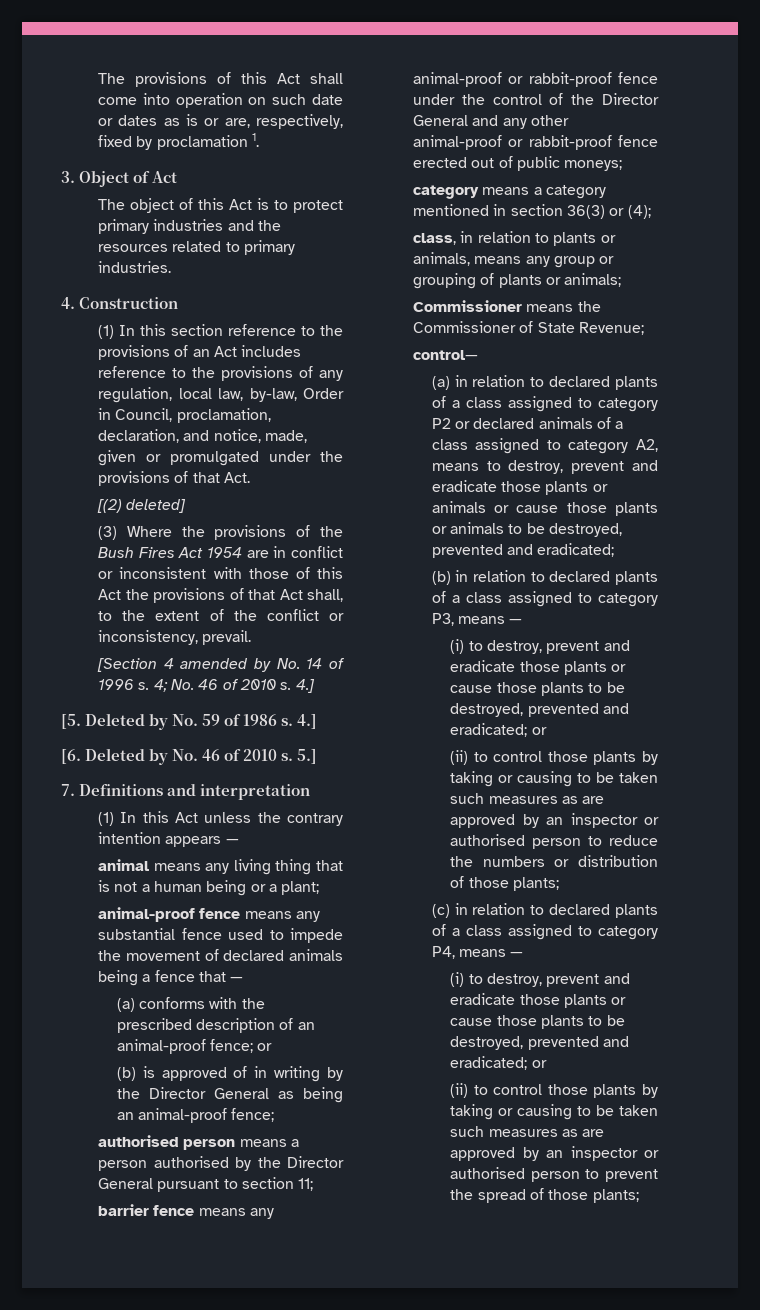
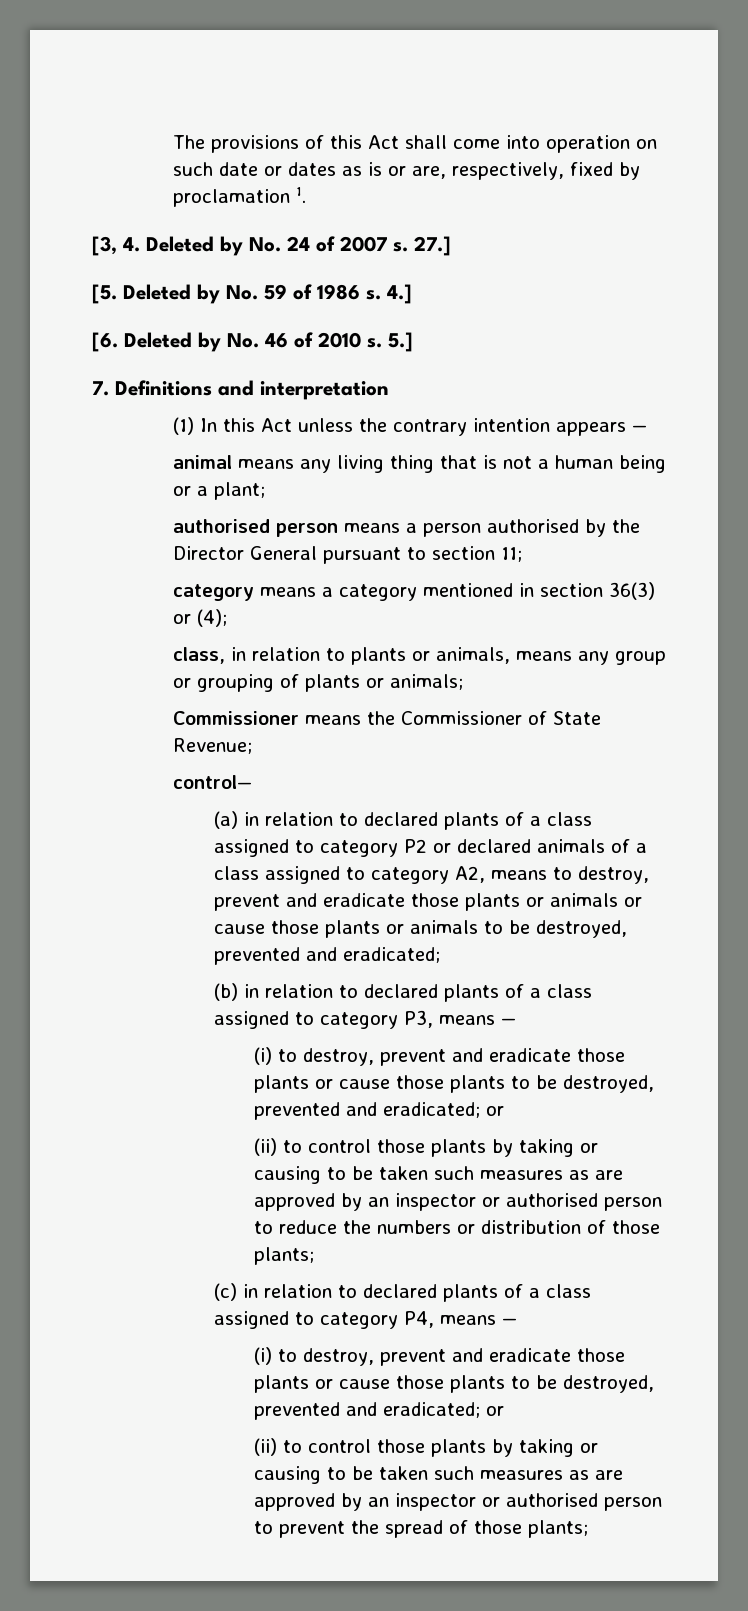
- 3. Object of Act
- The object of this Act is to protect primary industries and the resources related to primary industries.
- 4. Construction
- (1) In this section reference to the provisions of an Act includes reference to the provisions of any regulation, local law, by-law, Order in Council, proclamation, declaration, and notice, made, given or promulgated under the provisions of that Act.
- [(2) deleted]
- (3) Where the provisions of the Bush Fires Act 1954 are in conflict or inconsistent with those of this Act the provisions of that Act shall, to the extent of the conflict or inconsistency, prevail.
- [Section 4 amended by No. 14 of 1996 s. 4; No. 46 of 2010 s. 4.]
+ [3, 4. Deleted by No. 24 of 2007 s. 27.]
- animal-proof fence means any substantial fence used to impede the movement of declared animals being a fence that —
- (a) conforms with the prescribed description of an animal-proof fence; or
- (b) is approved of in writing by the Director General as being an animal-proof fence;
- barrier fence means any animal-proof or rabbit-proof fence under the control of the Director General and any other animal-proof or rabbit-proof fence erected out of public moneys;

